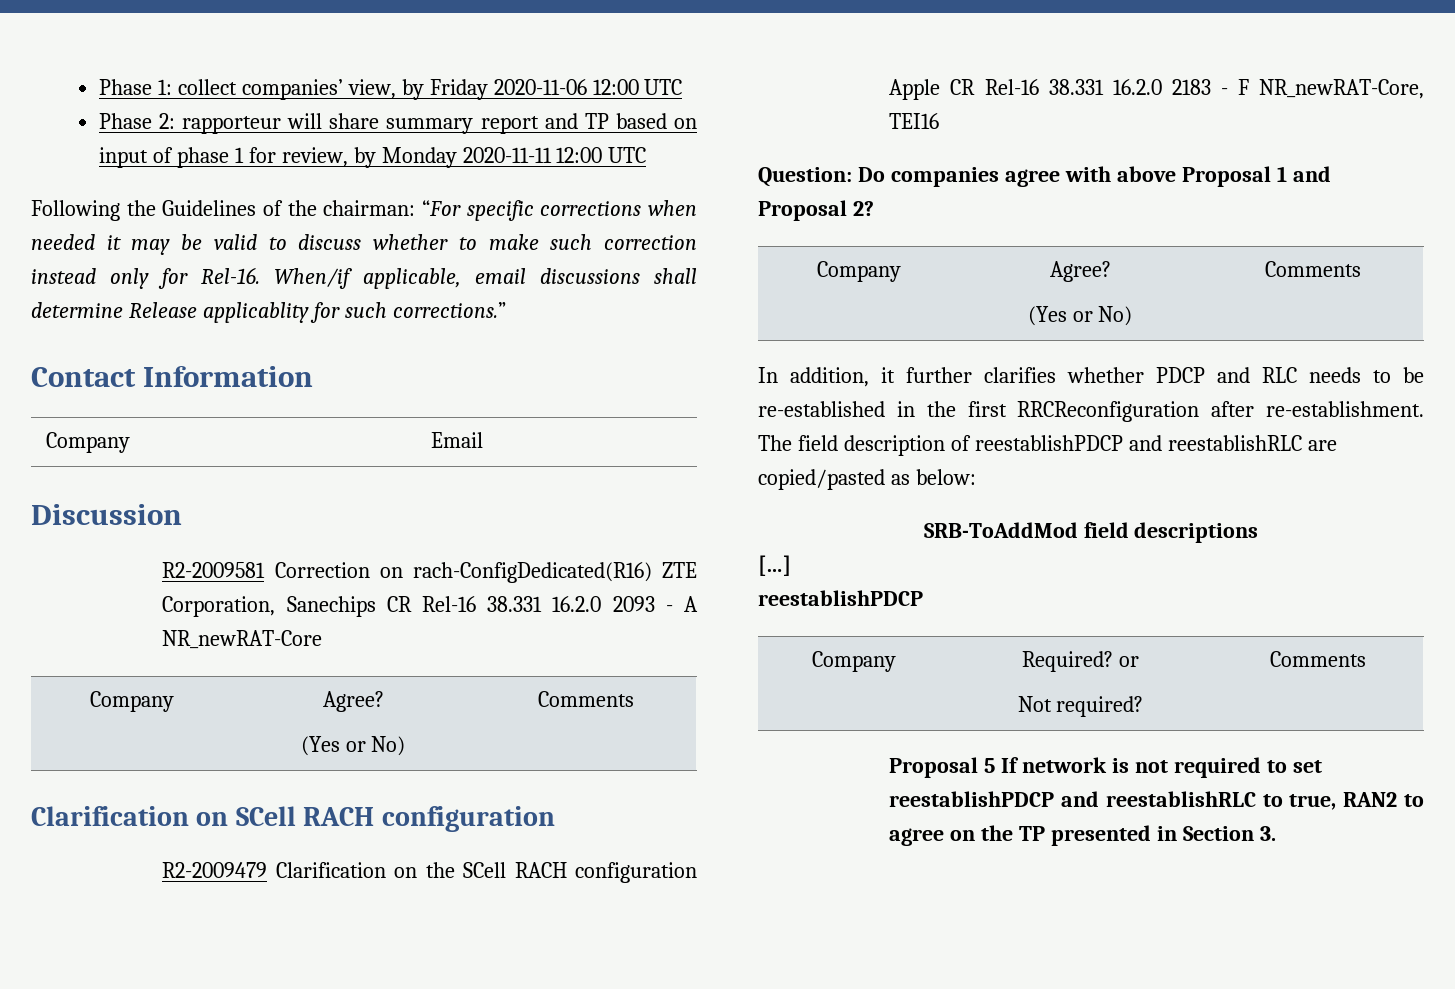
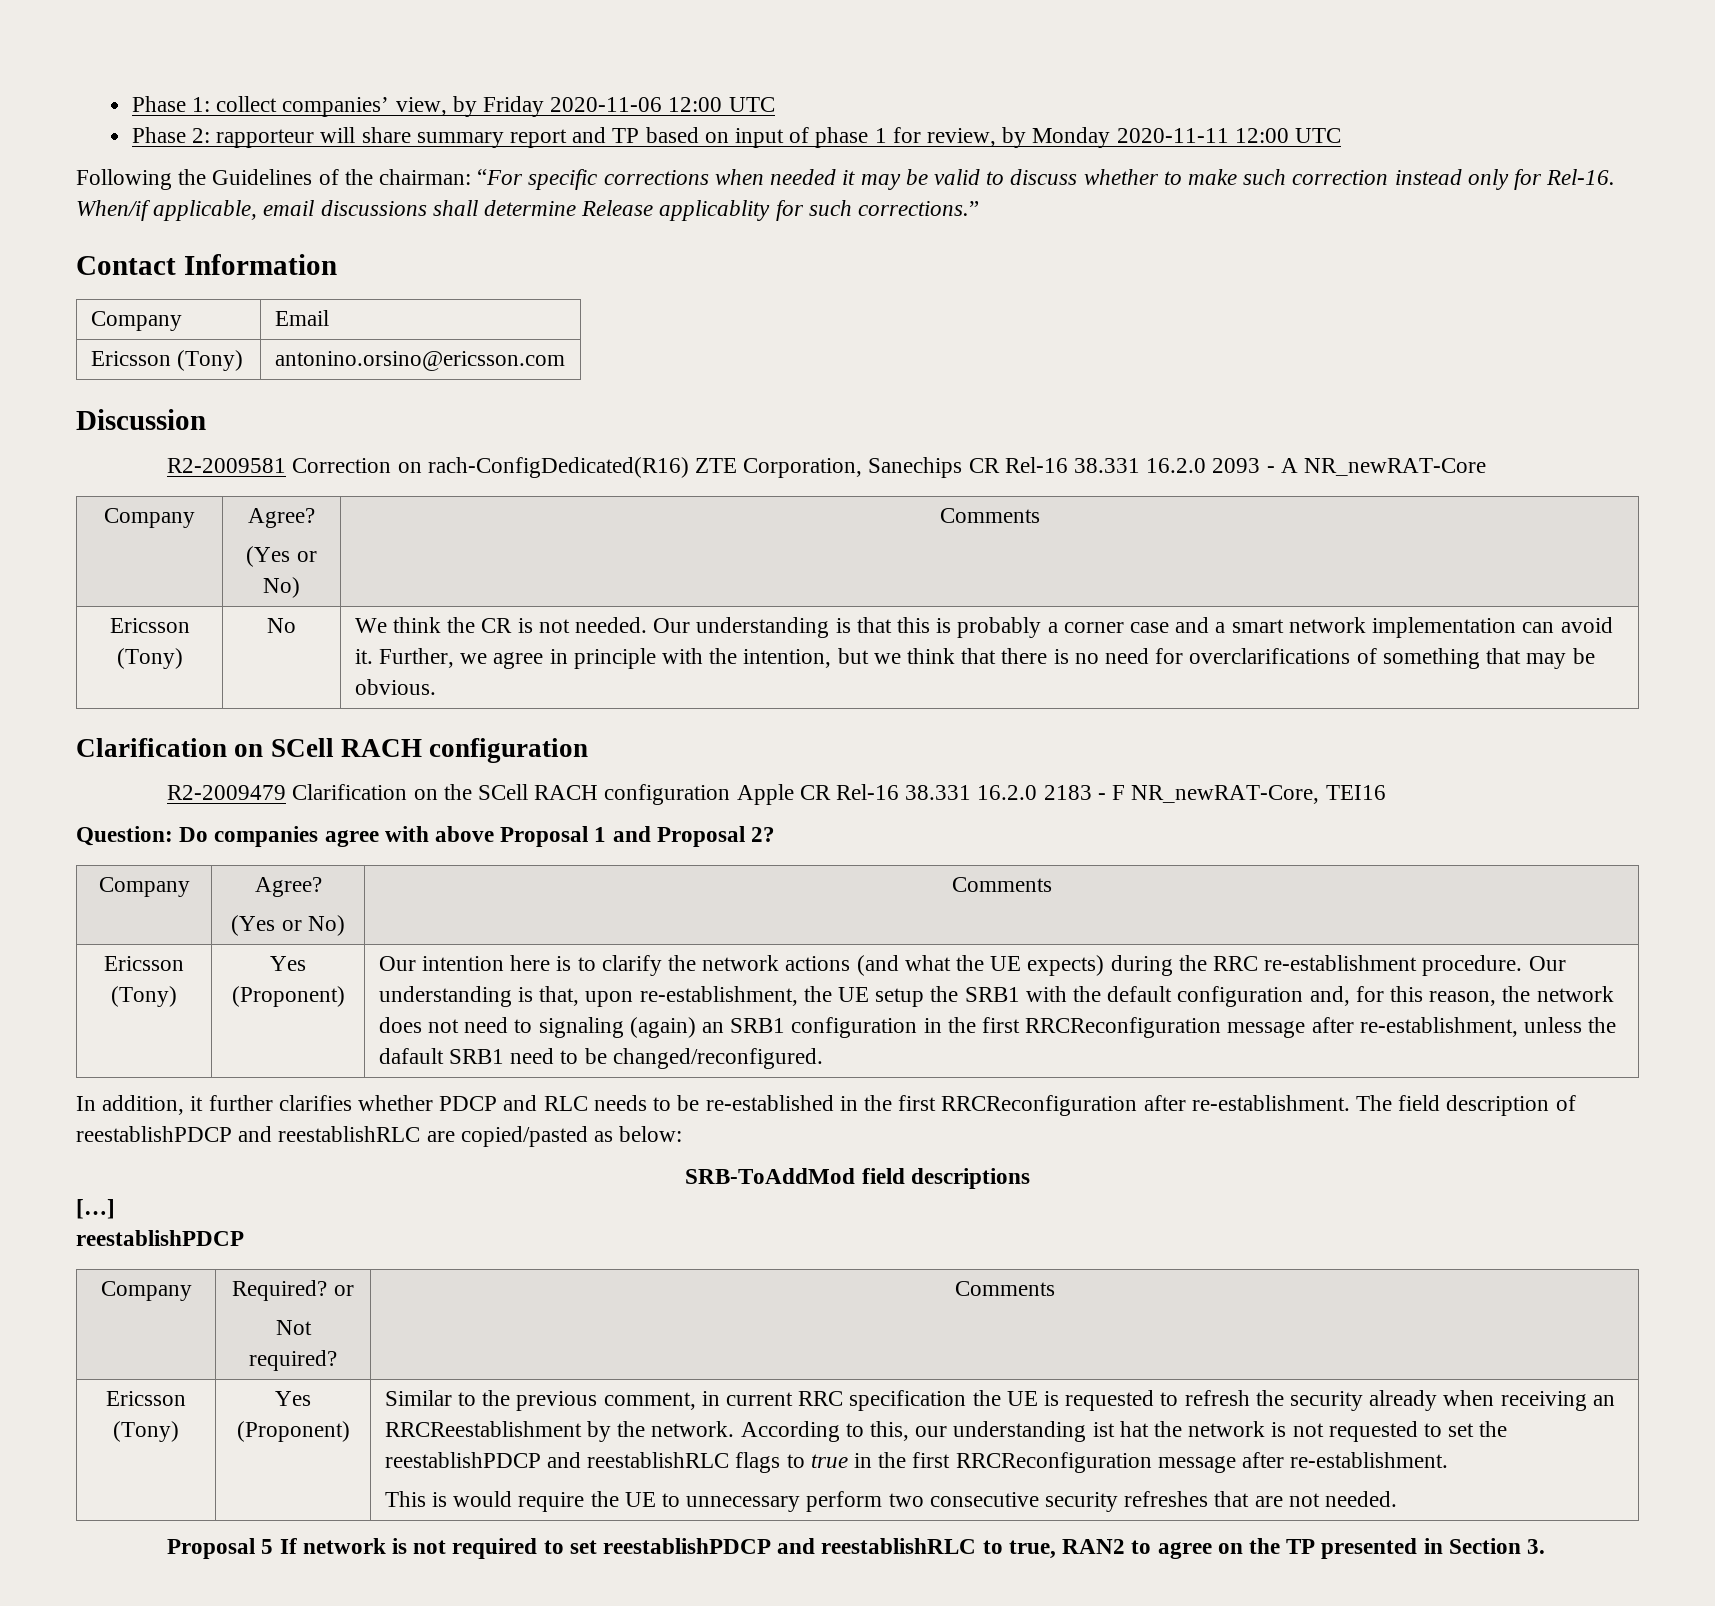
+ Ericsson (Tony) | antonino.orsino@ericsson.com
+ Ericsson (Tony) | No | We think the CR is not needed. Our understanding is that this is probably a corner case and a smart network implementation can avoid it. Further, we agree in principle with the intention, but we think that there is no need for overclarifications of something that may be obvious.
+ Ericsson (Tony) | Yes (Proponent) | Our intention here is to clarify the network actions (and what the UE expects) during the RRC re-establishment procedure. Our understanding is that, upon re-establishment, the UE setup the SRB1 with the default configuration and, for this reason, the network does not need to signaling (again) an SRB1 configuration in the first RRCReconfiguration message after re-establishment, unless the dafault SRB1 need to be changed/reconfigured.
+ Ericsson (Tony) | Yes (Proponent) | Similar to the previous comment, in current RRC specification the UE is requested to refresh the security already when receiving an RRCReestablishment by the network. According to this, our understanding ist hat the network is not requested to set the reestablishPDCP and reestablishRLC flags to true in the first RRCReconfiguration message after re-establishment.
+ This is would require the UE to unnecessary perform two consecutive security refreshes that are not needed.

